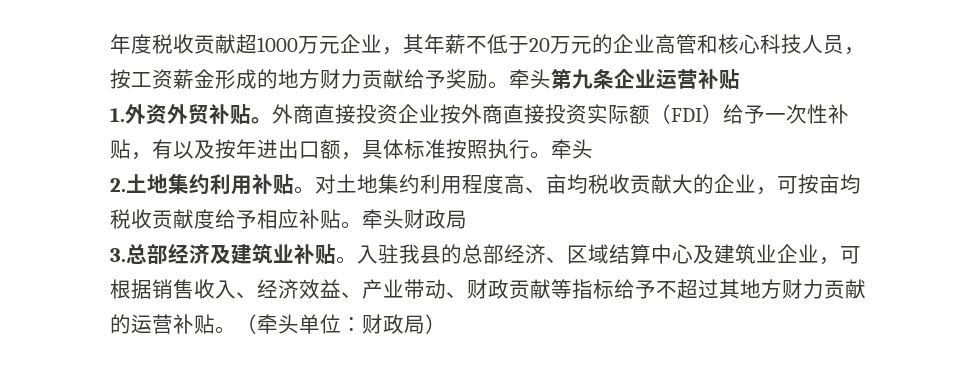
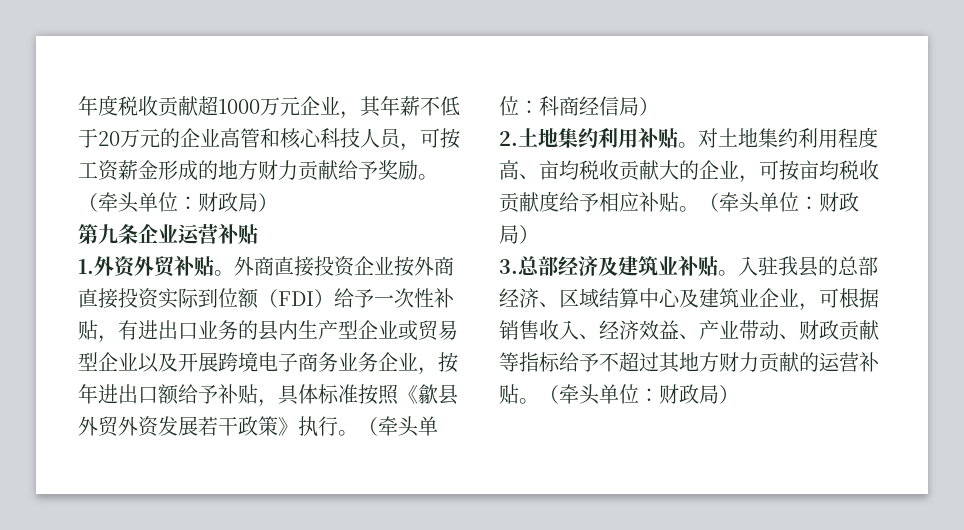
- 年度税收贡献超1000万元企业，其年薪不低于20万元的企业高管和核心科技人员，按工资薪金形成的地方财力贡献给予奖励。牵头第九条企业运营补贴
+ 年度税收贡献超1000万元企业，其年薪不低于20万元的企业高管和核心科技人员，可按工资薪金形成的地方财力贡献给予奖励。（牵头单位：财政局）
+ 第九条企业运营补贴
- 外商直接投资企业按外商直接投资实际额（FDI）给予一次性补贴，有以及按年进出口额，具体标准按照执行。牵头
+ 外商直接投资企业按外商直接投资实际到位额（FDI）给予一次性补贴，有进出口业务的县内生产型企业或贸易型企业以及开展跨境电子商务业务企业，按年进出口额给予补贴，具体标准按照《歙县外贸外资发展若干政策》执行。（牵头单位：科商经信局）
- 对土地集约利用程度高、亩均税收贡献大的企业，可按亩均税收贡献度给予相应补贴。牵头财政局
+ 对土地集约利用程度高、亩均税收贡献大的企业，可按亩均税收贡献度给予相应补贴。（牵头单位：财政局）

